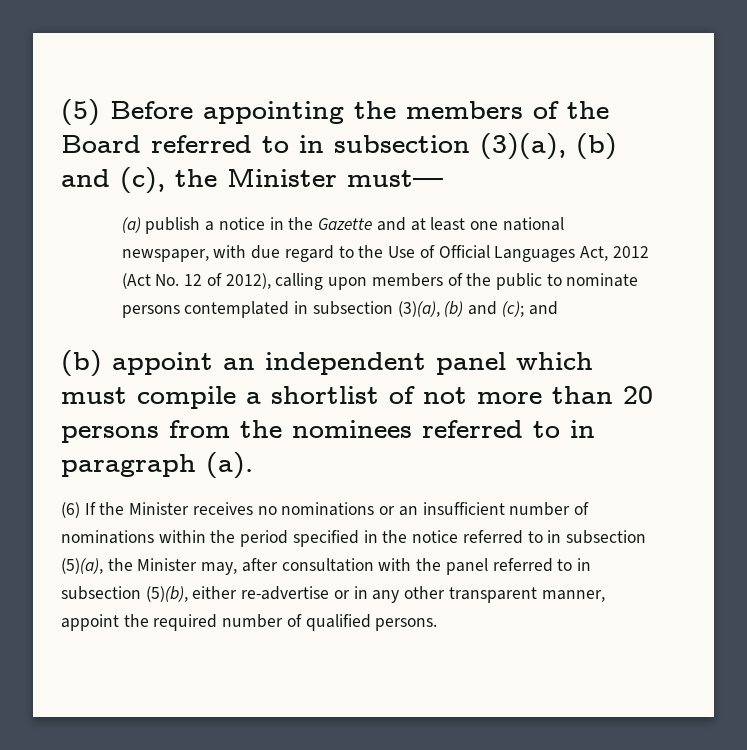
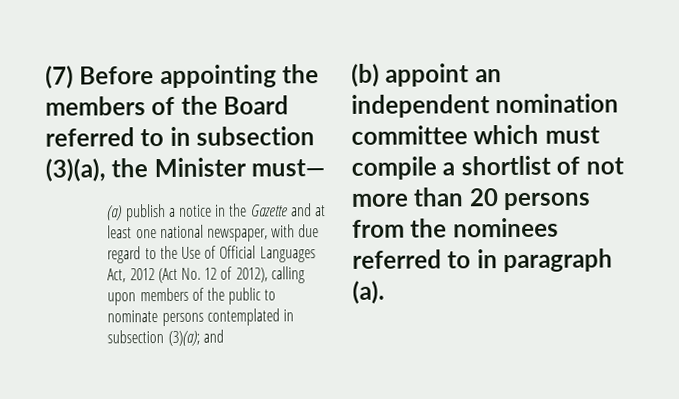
- (5) Before appointing the members of the Board referred to in subsection (3)(a), (b) and (c), the Minister must—
+ (7) Before appointing the members of the Board referred to in subsection (3)(a), the Minister must—
- (a) publish a notice in the Gazette and at least one national newspaper, with due regard to the Use of Official Languages Act, 2012 (Act No. 12 of 2012), calling upon members of the public to nominate persons contemplated in subsection (3)(a), (b) and (c); and
+ (a) publish a notice in the Gazette and at least one national newspaper, with due regard to the Use of Official Languages Act, 2012 (Act No. 12 of 2012), calling upon members of the public to nominate persons contemplated in subsection (3)(a); and
- (b) appoint an independent panel which must compile a shortlist of not more than 20 persons from the nominees referred to in paragraph (a).
+ (b) appoint an independent nomination committee which must compile a shortlist of not more than 20 persons from the nominees referred to in paragraph (a).
- (6) If the Minister receives no nominations or an insufficient number of nominations within the period specified in the notice referred to in subsection (5)(a), the Minister may, after consultation with the panel referred to in subsection (5)(b), either re-advertise or in any other transparent manner, appoint the required number of qualified persons.

